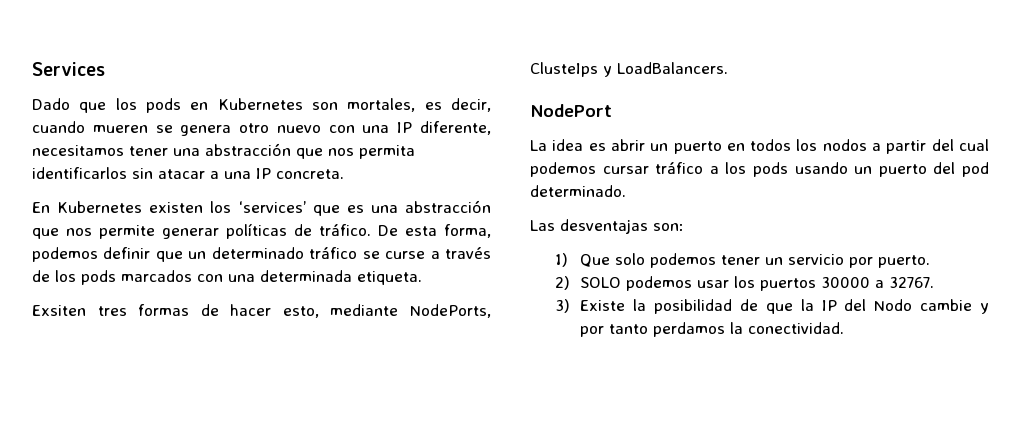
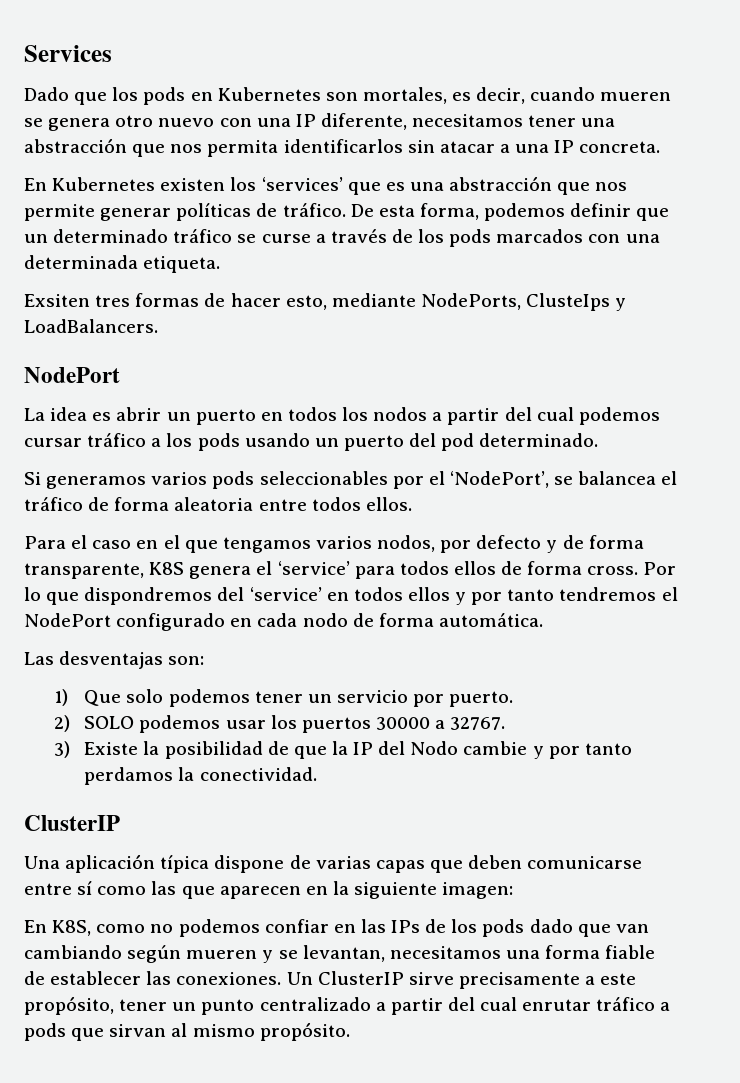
+ Si generamos varios pods seleccionables por el ‘NodePort’, se balancea el tráfico de forma aleatoria entre todos ellos.
+ Para el caso en el que tengamos varios nodos, por defecto y de forma transparente, K8S genera el ‘service’ para todos ellos de forma cross. Por lo que dispondremos del ‘service’ en todos ellos y por tanto tendremos el NodePort configurado en cada nodo de forma automática.
  3) Existe la posibilidad de que la IP del Nodo cambie y por tanto perdamos la conectividad.
+ ClusterIP
+ Una aplicación típica dispone de varias capas que deben comunicarse entre sí como las que aparecen en la siguiente imagen:
+ En K8S, como no podemos confiar en las IPs de los pods dado que van cambiando según mueren y se levantan, necesitamos una forma fiable de establecer las conexiones. Un ClusterIP sirve precisamente a este propósito, tener un punto centralizado a partir del cual enrutar tráfico a pods que sirvan al mismo propósito.

